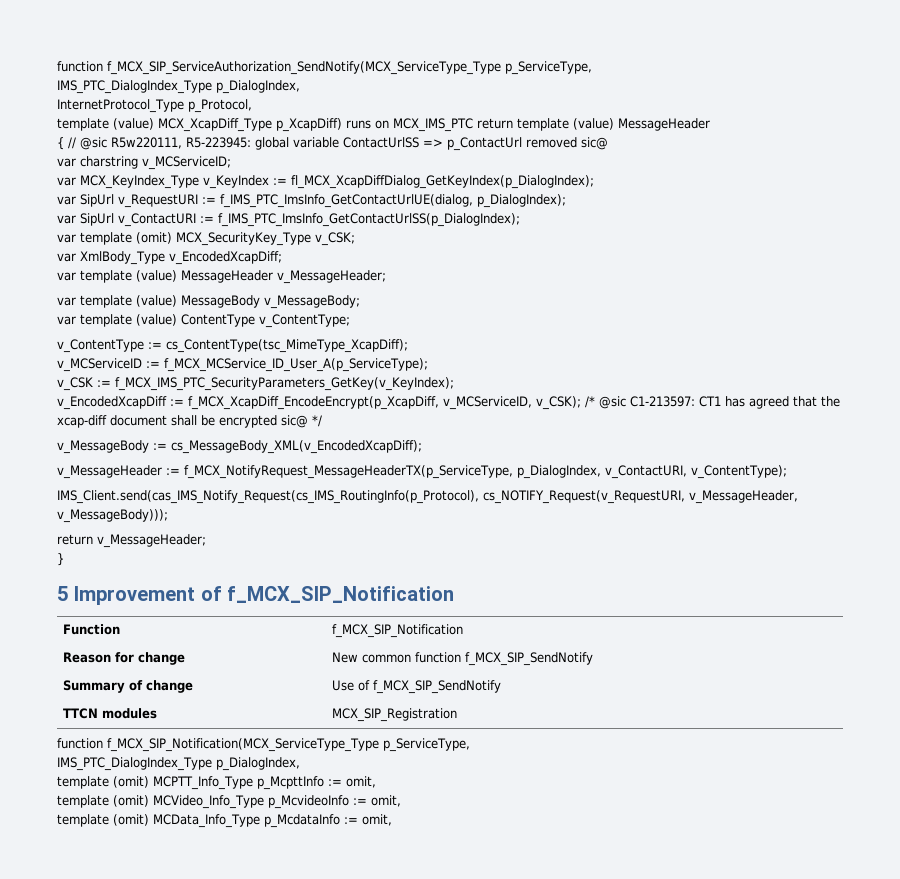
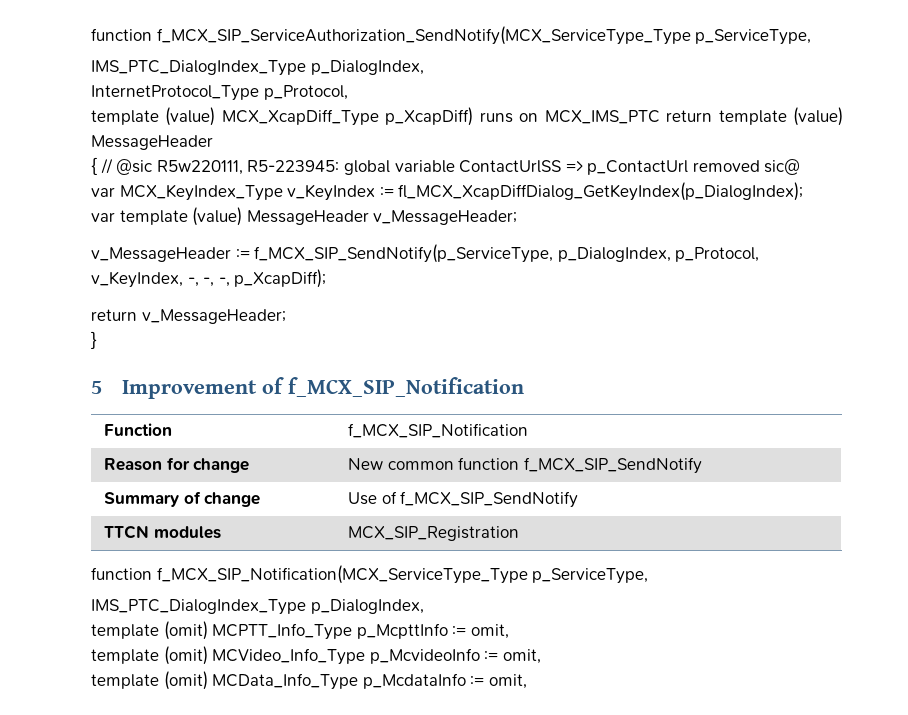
- var charstring v_MCServiceID;
- var SipUrl v_RequestURI := f_IMS_PTC_ImsInfo_GetContactUrlUE(dialog, p_DialogIndex);
- var SipUrl v_ContactURI := f_IMS_PTC_ImsInfo_GetContactUrlSS(p_DialogIndex);
- var template (omit) MCX_SecurityKey_Type v_CSK;
- var XmlBody_Type v_EncodedXcapDiff;
- var template (value) MessageBody v_MessageBody;
- var template (value) ContentType v_ContentType;
- v_ContentType := cs_ContentType(tsc_MimeType_XcapDiff);
- v_MCServiceID := f_MCX_MCService_ID_User_A(p_ServiceType);
- v_CSK := f_MCX_IMS_PTC_SecurityParameters_GetKey(v_KeyIndex);
- v_EncodedXcapDiff := f_MCX_XcapDiff_EncodeEncrypt(p_XcapDiff, v_MCServiceID, v_CSK); /* @sic C1-213597: CT1 has agreed that the xcap-diff document shall be encrypted sic@ */
- v_MessageBody := cs_MessageBody_XML(v_EncodedXcapDiff);
- v_MessageHeader := f_MCX_NotifyRequest_MessageHeaderTX(p_ServiceType, p_DialogIndex, v_ContactURI, v_ContentType);
- IMS_Client.send(cas_IMS_Notify_Request(cs_IMS_RoutingInfo(p_Protocol), cs_NOTIFY_Request(v_RequestURI, v_MessageHeader, v_MessageBody)));
+ v_MessageHeader := f_MCX_SIP_SendNotify(p_ServiceType, p_DialogIndex, p_Protocol, v_KeyIndex, -, -, -, p_XcapDiff);

